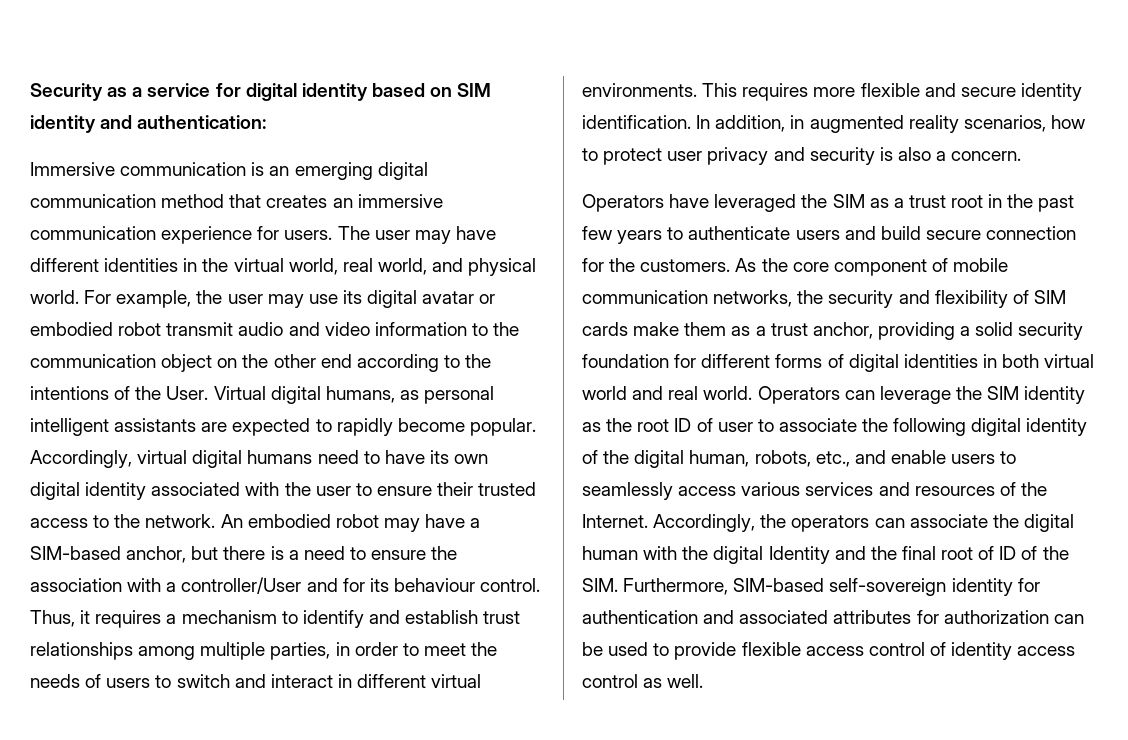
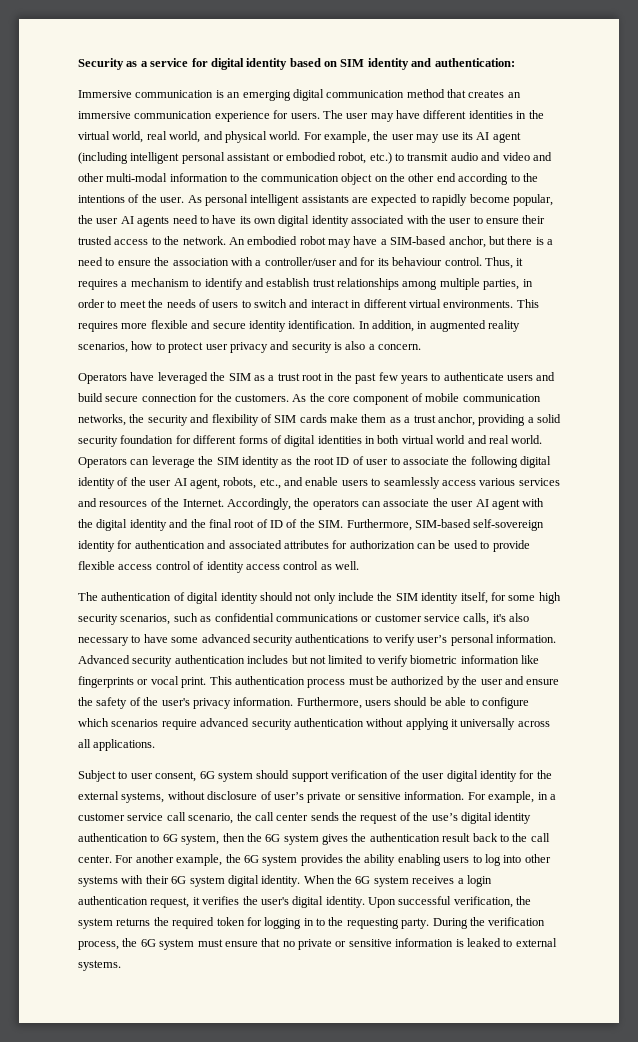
- For example, the user may use its digital avatar or embodied robot transmit audio and video information to the communication object on the other end according to the intentions of the User. Virtual digital humans, as personal intelligent assistants are expected to rapidly become popular. Accordingly, virtual digital humans need to have its own digital identity associated with the user to ensure their trusted access to the network.
+ For example, the user may use its AI agent (including intelligent personal assistant or embodied robot, etc.) to transmit audio and video and other multi-modal information to the communication object on the other end according to the intentions of the user. As personal intelligent assistants are expected to rapidly become popular, the user AI agents need to have its own digital identity associated with the user to ensure their trusted access to the network.
- An embodied robot may have a SIM-based anchor, but there is a need to ensure the association with a controller/User and for its behaviour control.
+ An embodied robot may have a SIM-based anchor, but there is a need to ensure the association with a controller/user and for its behaviour control.
- Operators can leverage the SIM identity as the root ID of user to associate the following digital identity of the digital human, robots, etc., and enable users to seamlessly access various services and resources of the Internet.
+ Operators can leverage the SIM identity as the root ID of user to associate the following digital identity of the user AI agent, robots, etc., and enable users to seamlessly access various services and resources of the Internet.
- Accordingly, the operators can associate the digital human with the digital Identity and the final root of ID of the SIM. Furthermore, SIM-based self-sovereign identity for authentication and associated attributes for authorization can be used to provide flexible access control of identity access control as well.
+ Accordingly, the operators can associate the user AI agent with the digital identity and the final root of ID of the SIM. Furthermore, SIM-based self-sovereign identity for authentication and associated attributes for authorization can be used to provide flexible access control of identity access control as well.
+ The authentication of digital identity should not only include the SIM identity itself, for some high security scenarios, such as confidential communications or customer service calls, it's also necessary to have some advanced security authentications to verify user’s personal information. Advanced security authentication includes but not limited to verify biometric information like fingerprints or vocal print. This authentication process must be authorized by the user and ensure the safety of the user's privacy information. Furthermore, users should be able to configure which scenarios require advanced security authentication without applying it universally across all applications.
+ Subject to user consent, 6G system should support verification of the user digital identity for the external systems, without disclosure of user’s private or sensitive information. For example, in a customer service call scenario, the call center sends the request of the use’s digital identity authentication to 6G system, then the 6G system gives the authentication result back to the call center. For another example, the 6G system provides the ability enabling users to log into other systems with their 6G system digital identity. When the 6G system receives a login authentication request, it verifies the user's digital identity. Upon successful verification, the system returns the required token for logging in to the requesting party. During the verification process, the 6G system must ensure that no private or sensitive information is leaked to external systems.

